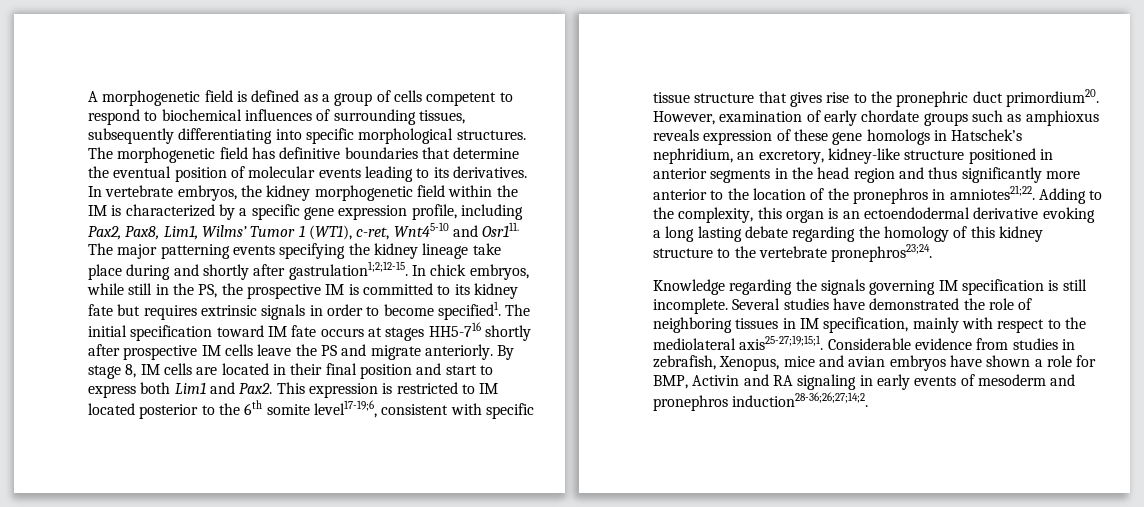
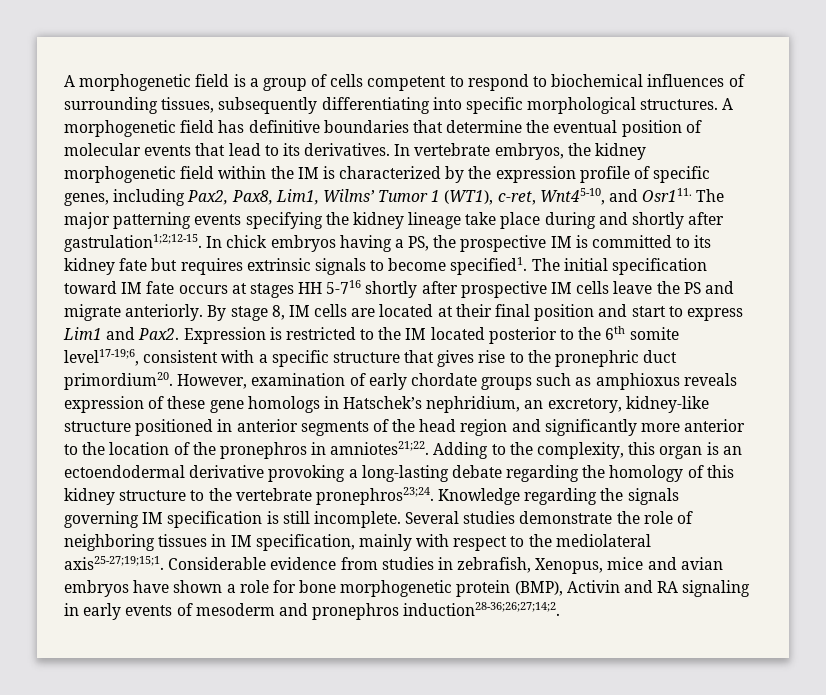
- A morphogenetic field is defined as a group of cells competent to respond to biochemical influences of surrounding tissues, subsequently differentiating into specific morphological structures.
+ A morphogenetic field is a group of cells competent to respond to biochemical influences of surrounding tissues, subsequently differentiating into specific morphological structures.
- The morphogenetic field has definitive boundaries that determine the eventual position of molecular events leading to its derivatives.
+ A morphogenetic field has definitive boundaries that determine the eventual position of molecular events that lead to its derivatives.
- In vertebrate embryos, the kidney morphogenetic field within the IM is characterized by a specific gene expression profile, including Pax2, Pax8, Lim1, Wilms’ Tumor 1 (WT1), c-ret, Wnt45-10 and Osr111.
+ In vertebrate embryos, the kidney morphogenetic field within the IM is characterized by the expression profile of specific genes, including Pax2, Pax8, Lim1, Wilms’ Tumor 1 (WT1), c-ret, Wnt45-10, and Osr111.
- In chick embryos, while still in the PS, the prospective IM is committed to its kidney fate but requires extrinsic signals in order to become specified1.
+ In chick embryos having a PS, the prospective IM is committed to its kidney fate but requires extrinsic signals to become specified1.
- The initial specification toward IM fate occurs at stages HH5-716 shortly after prospective IM cells leave the PS and migrate anteriorly.
+ The initial specification toward IM fate occurs at stages HH 5-716 shortly after prospective IM cells leave the PS and migrate anteriorly.
- By stage 8, IM cells are located in their final position and start to express both Lim1 and Pax2.
+ By stage 8, IM cells are located at their final position and start to express Lim1 and Pax2.
- This expression is restricted to IM located posterior to the 6th somite level17-19;6, consistent with specific tissue structure that gives rise to the pronephric duct primordium20.
+ Expression is restricted to the IM located posterior to the 6th somite level17-19;6, consistent with a specific structure that gives rise to the pronephric duct primordium20.
- However, examination of early chordate groups such as amphioxus reveals expression of these gene homologs in Hatschek’s nephridium, an excretory, kidney-like structure positioned in anterior segments in the head region and thus significantly more anterior to the location of the pronephros in amniotes21;22.
+ However, examination of early chordate groups such as amphioxus reveals expression of these gene homologs in Hatschek’s nephridium, an excretory, kidney-like structure positioned in anterior segments of the head region and significantly more anterior to the location of the pronephros in amniotes21;22.
- Adding to the complexity, this organ is an ectoendodermal derivative evoking a long lasting debate regarding the homology of this kidney structure to the vertebrate pronephros23;24.
- Knowledge regarding the signals governing IM specification is still incomplete.
+ Adding to the complexity, this organ is an ectoendodermal derivative provoking a long-lasting debate regarding the homology of this kidney structure to the vertebrate pronephros23;24. Knowledge regarding the signals governing IM specification is still incomplete.
- Several studies have demonstrated the role of neighboring tissues in IM specification, mainly with respect to the mediolateral axis25-27;19;15;1.
+ Several studies demonstrate the role of neighboring tissues in IM specification, mainly with respect to the mediolateral axis25-27;19;15;1.
- Considerable evidence from studies in zebrafish, Xenopus, mice and avian embryos have shown a role for BMP, Activin and RA signaling in early events of mesoderm and pronephros induction28-36;26;27;14;2.
+ Considerable evidence from studies in zebrafish, Xenopus, mice and avian embryos have shown a role for bone morphogenetic protein (BMP), Activin and RA signaling in early events of mesoderm and pronephros induction28-36;26;27;14;2.

